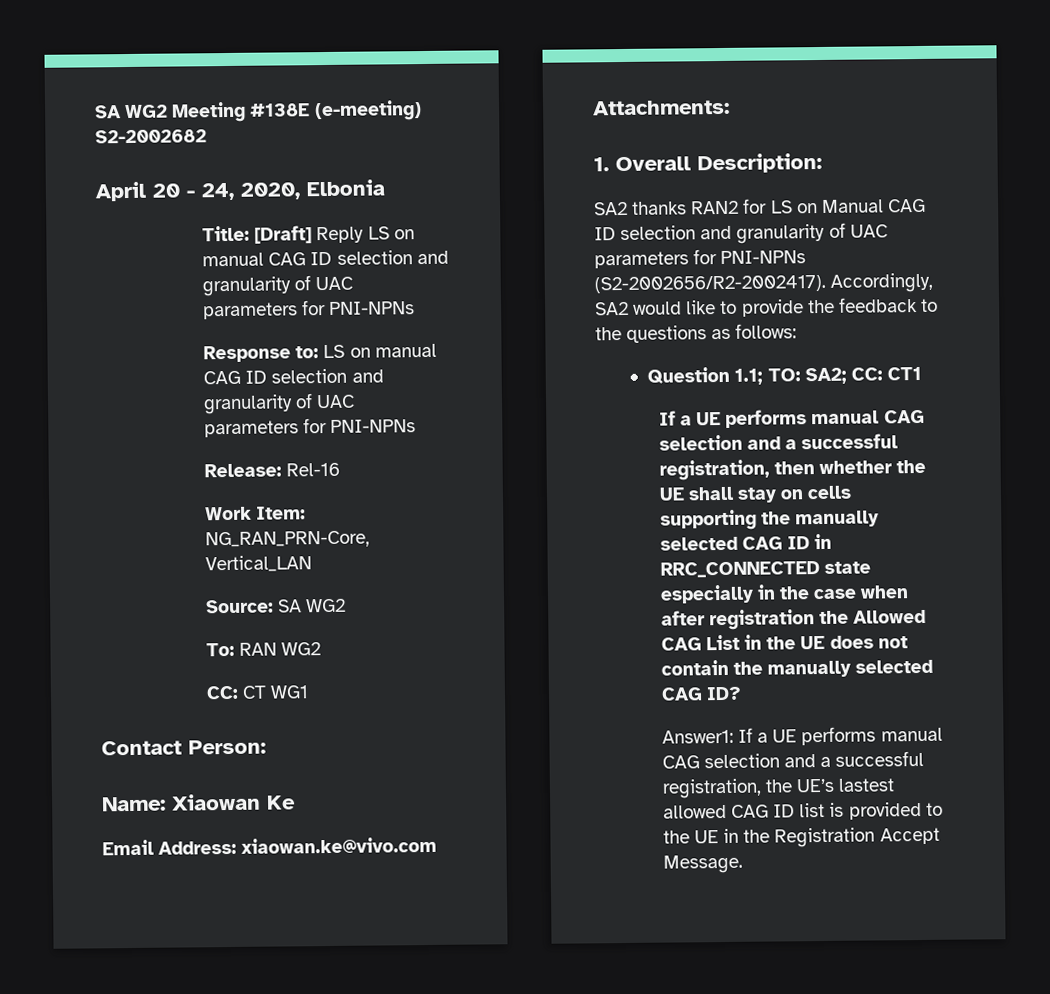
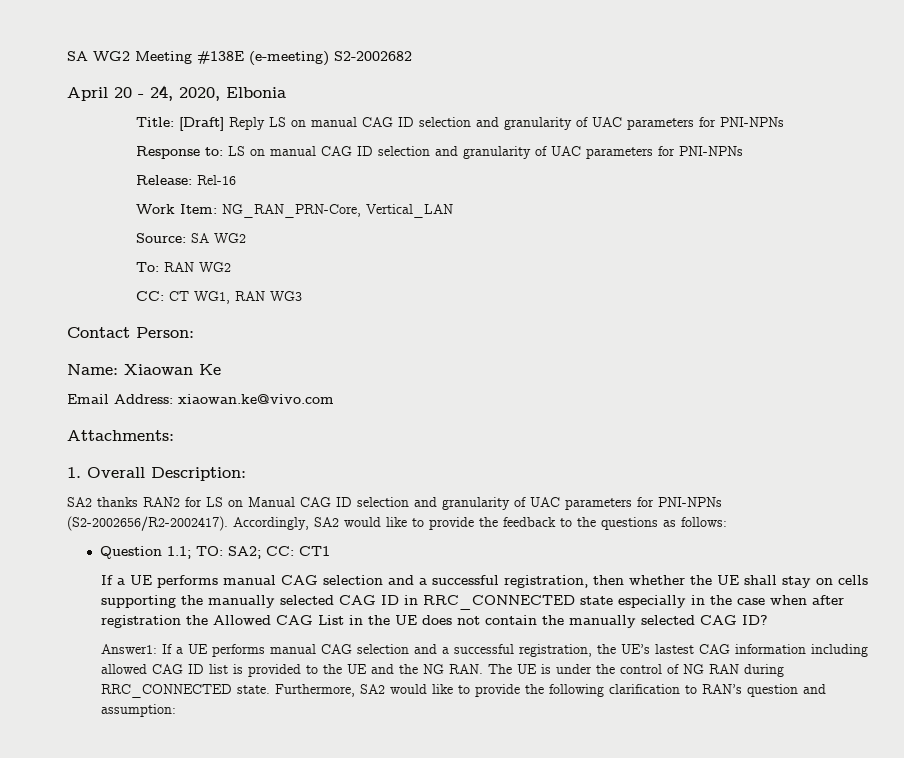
- CC: CT WG1
+ CC: CT WG1, RAN WG3
- Answer1: If a UE performs manual CAG selection and a successful registration, the UE’s lastest allowed CAG ID list is provided to the UE in the Registration Accept Message.
+ Answer1: If a UE performs manual CAG selection and a successful registration, the UE’s lastest CAG information including allowed CAG ID list is provided to the UE and the NG RAN. The UE is under the control of NG RAN during RRC_CONNECTED state. Furthermore, SA2 would like to provide the following clarification to RAN’s question and assumption:

